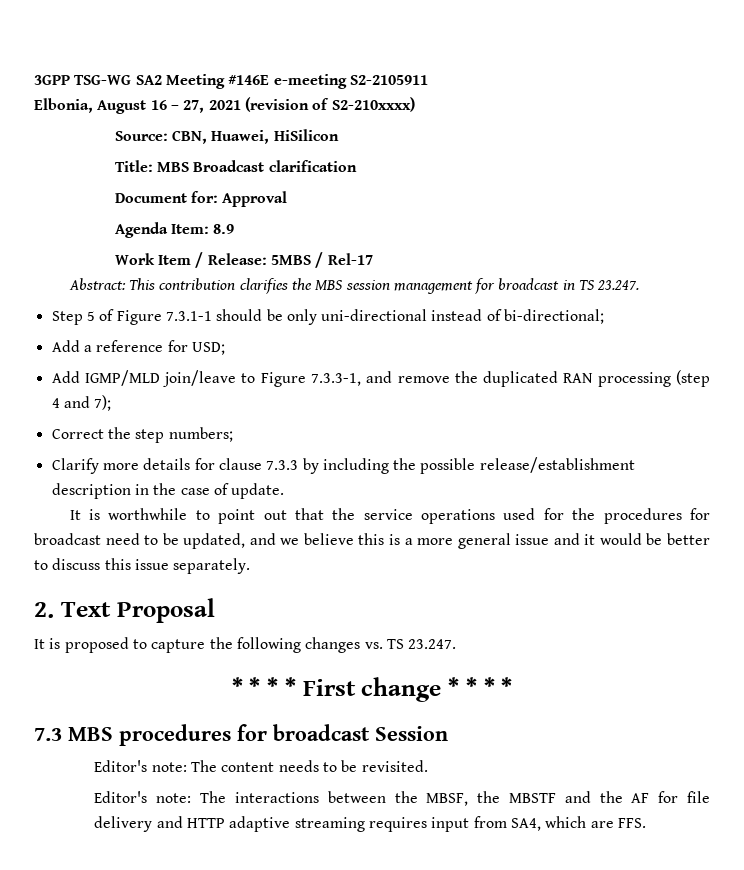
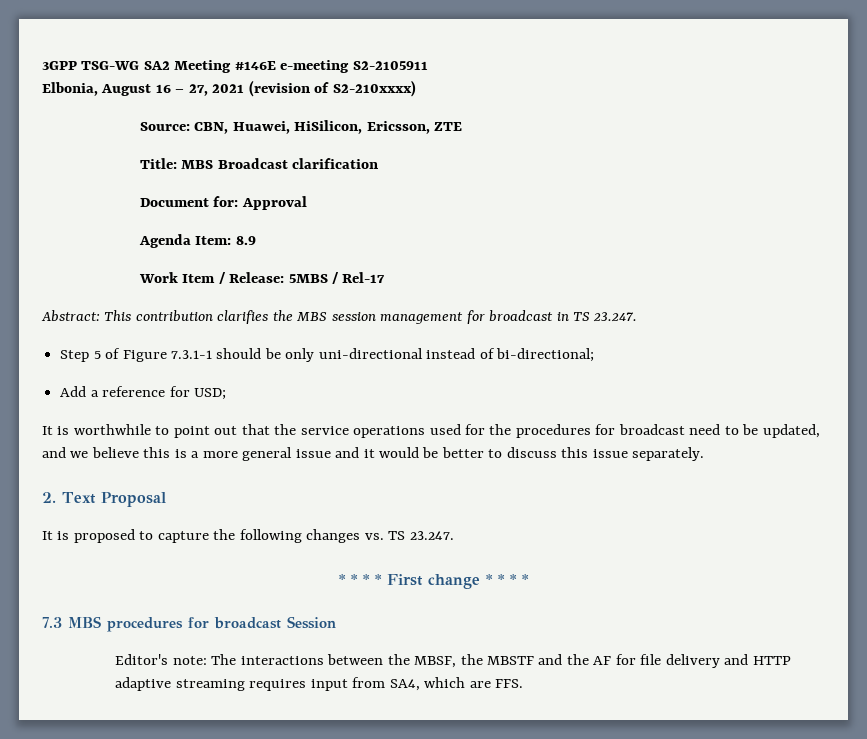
- Source: CBN, Huawei, HiSilicon
+ Source: CBN, Huawei, HiSilicon, Ericsson, ZTE
- Add IGMP/MLD join/leave to Figure 7.3.3-1, and remove the duplicated RAN processing (step 4 and 7);
- Correct the step numbers;
- Clarify more details for clause 7.3.3 by including the possible release/establishment description in the case of update.
- Editor's note: The content needs to be revisited.

